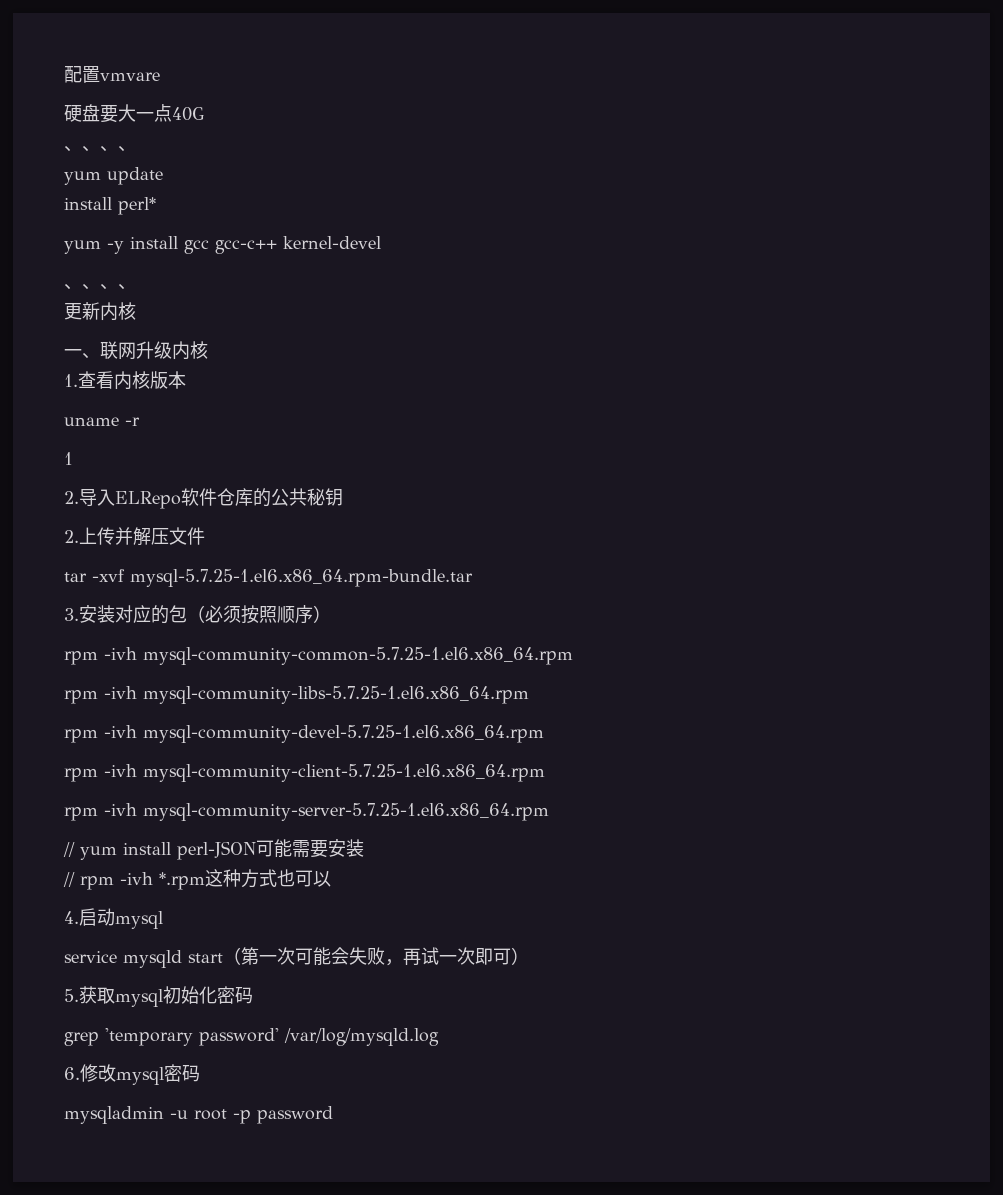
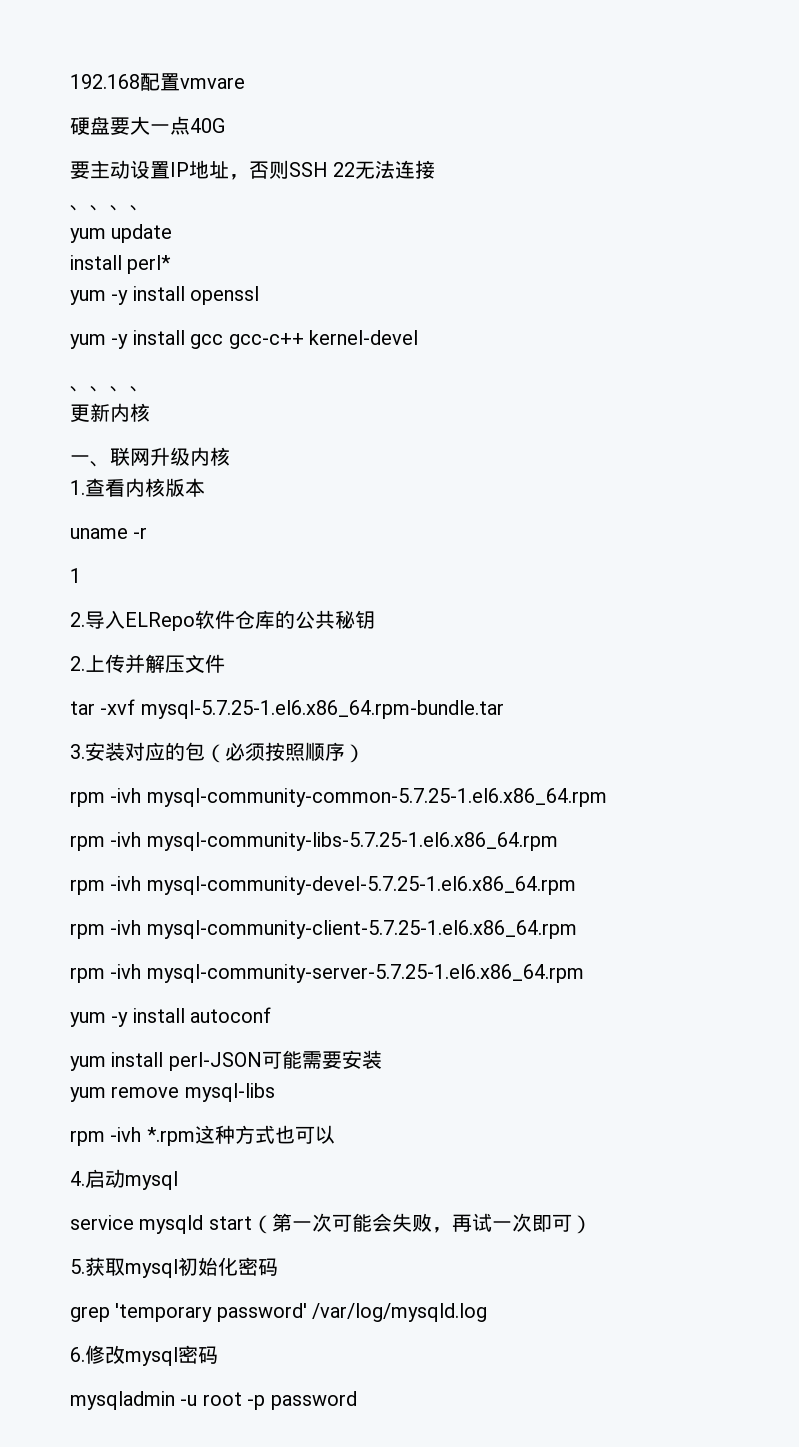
- 配置vmvare
+ 192.168配置vmvare
+ 要主动设置IP地址，否则SSH 22无法连接
+ yum -y install openssl
- // yum install perl-JSON可能需要安装
+ yum -y install autoconf
+ yum install perl-JSON可能需要安装
- // rpm -ivh *.rpm这种方式也可以
+ yum remove mysql-libs
+ rpm -ivh *.rpm这种方式也可以

